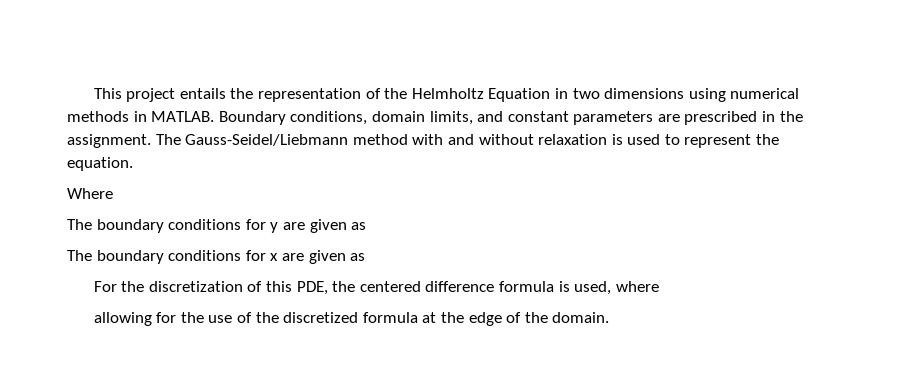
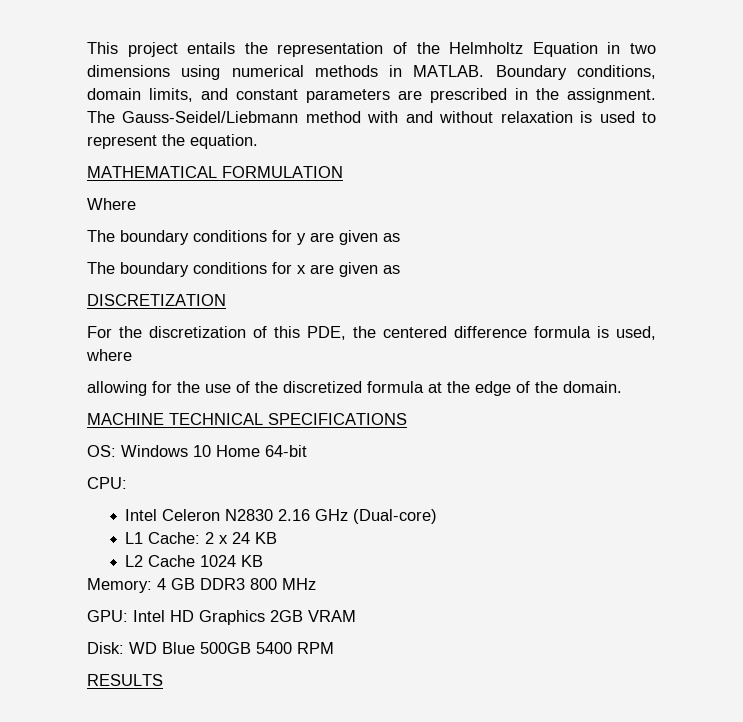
+ MATHEMATICAL FORMULATION
+ DISCRETIZATION
+ MACHINE TECHNICAL SPECIFICATIONS
+ OS: Windows 10 Home 64-bit
+ CPU:
+ Intel Celeron N2830 2.16 GHz (Dual-core)
+ L1 Cache: 2 x 24 KB
+ L2 Cache 1024 KB
+ Memory: 4 GB DDR3 800 MHz
+ GPU: Intel HD Graphics 2GB VRAM
+ Disk: WD Blue 500GB 5400 RPM
+ RESULTS

